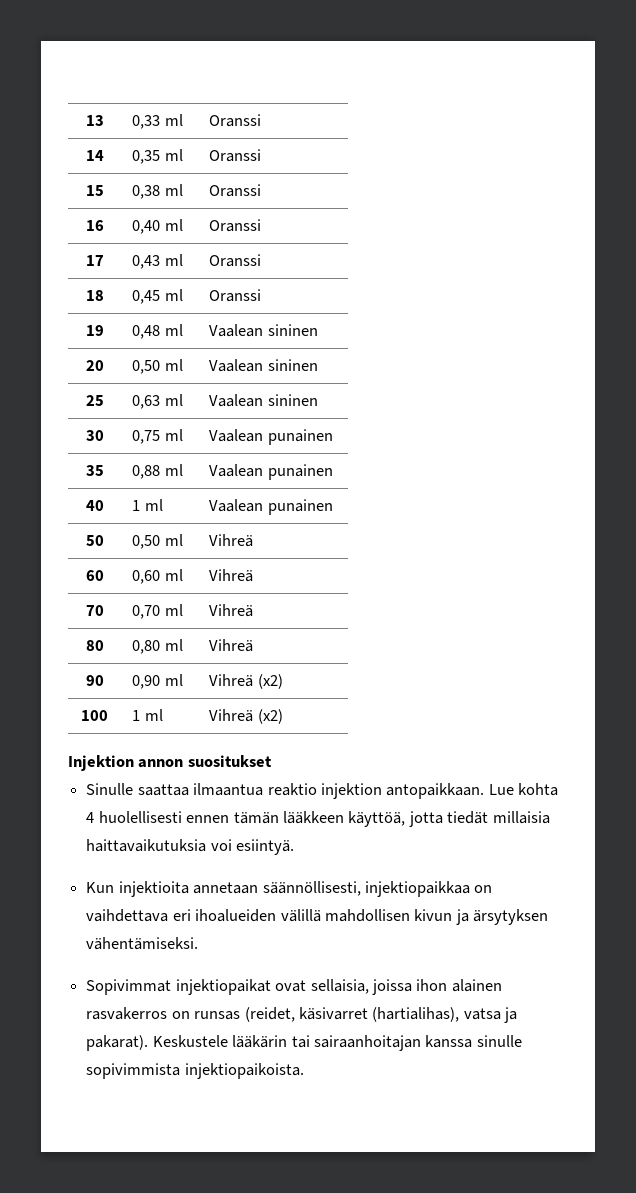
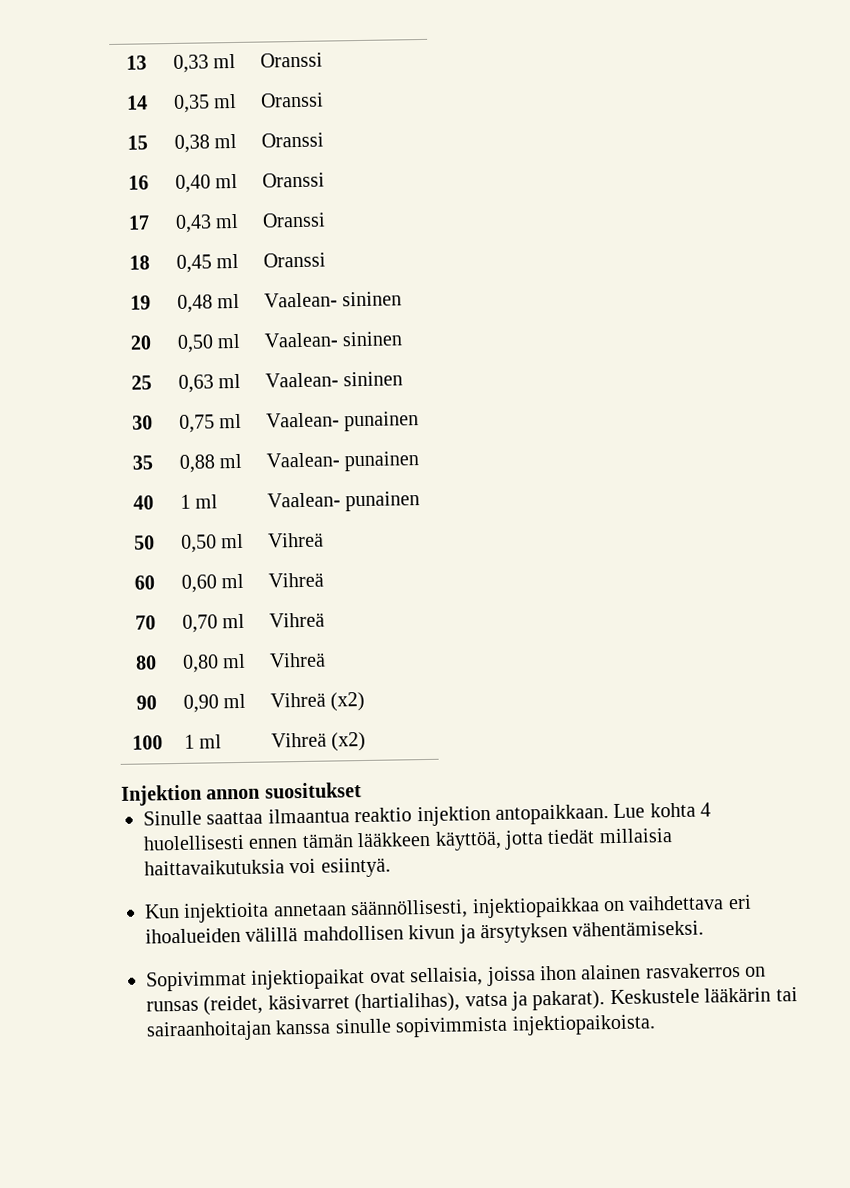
- 19 | 0,48 ml | Vaalean sininen
+ 19 | 0,48 ml | Vaalean- sininen
- 20 | 0,50 ml | Vaalean sininen
+ 20 | 0,50 ml | Vaalean- sininen
- 25 | 0,63 ml | Vaalean sininen
+ 25 | 0,63 ml | Vaalean- sininen
- 30 | 0,75 ml | Vaalean punainen
+ 30 | 0,75 ml | Vaalean- punainen
- 35 | 0,88 ml | Vaalean punainen
+ 35 | 0,88 ml | Vaalean- punainen
- 40 | 1 ml | Vaalean punainen
+ 40 | 1 ml | Vaalean- punainen

